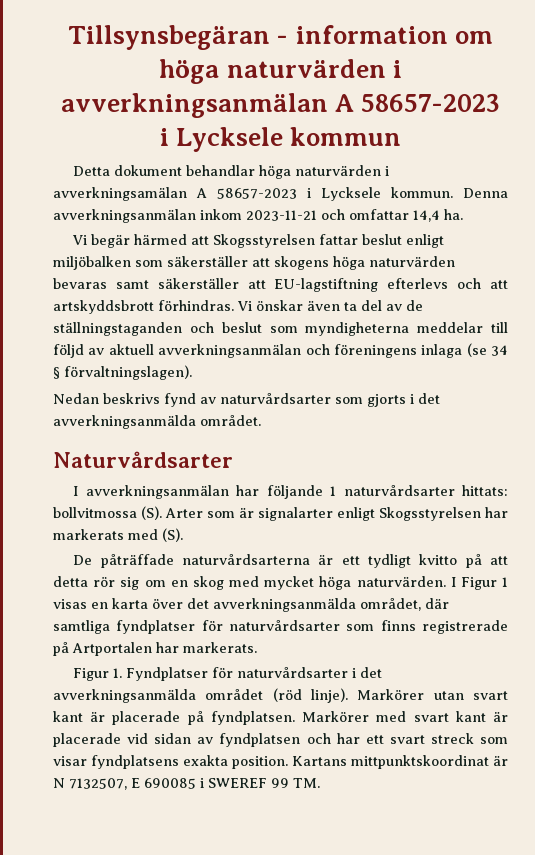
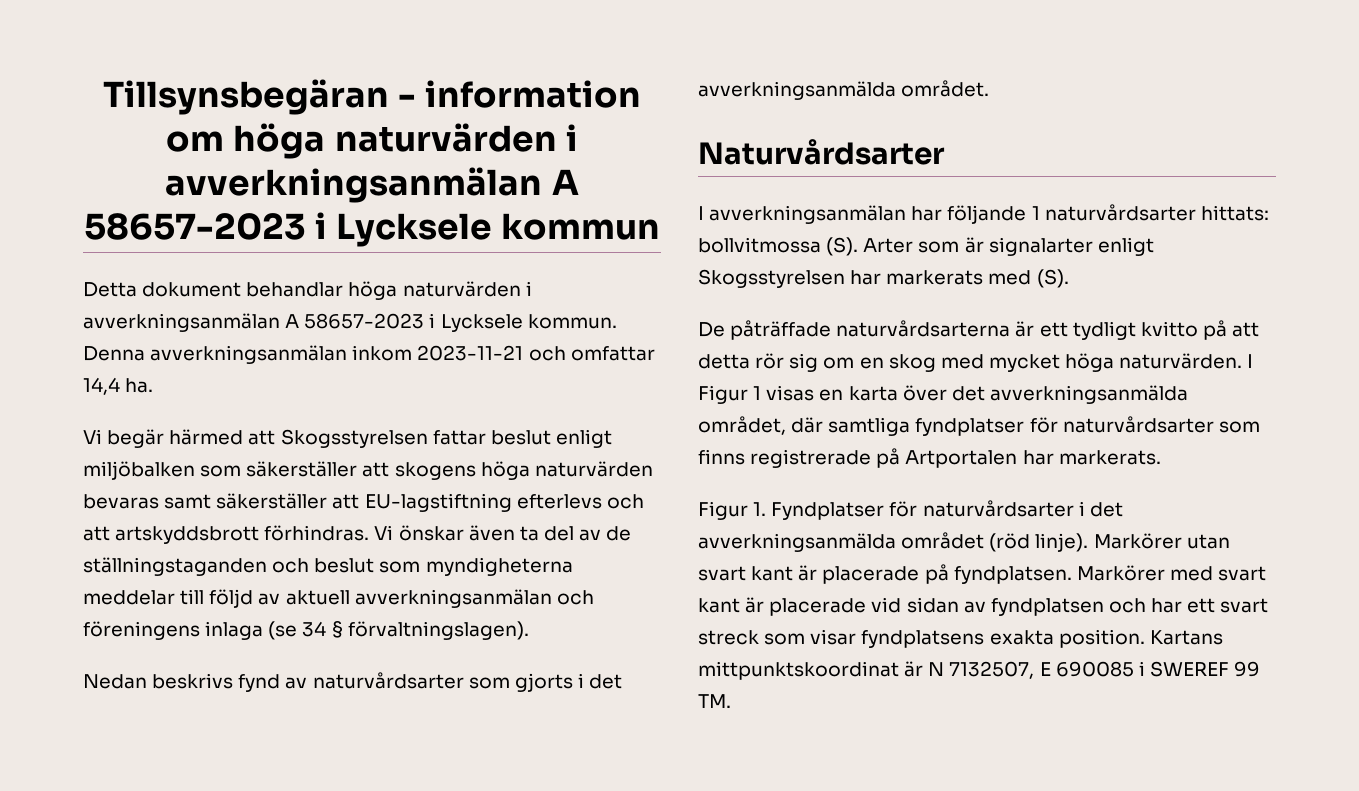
- Detta dokument behandlar höga naturvärden i avverkningsamälan A 58657-2023 i Lycksele kommun.
+ Detta dokument behandlar höga naturvärden i avverkningsanmälan A 58657-2023 i Lycksele kommun.

